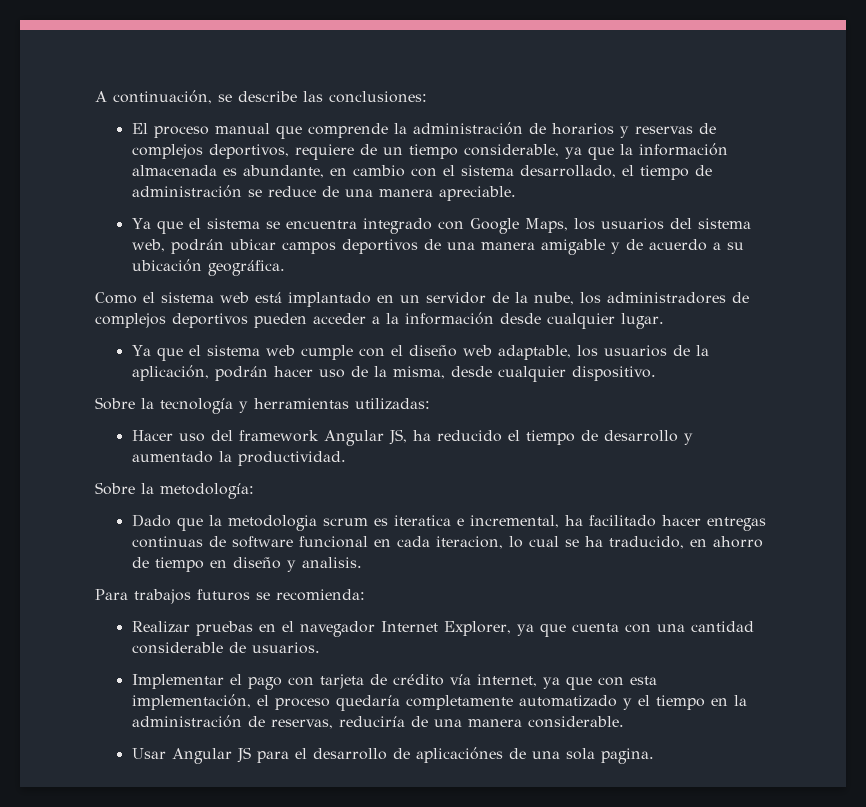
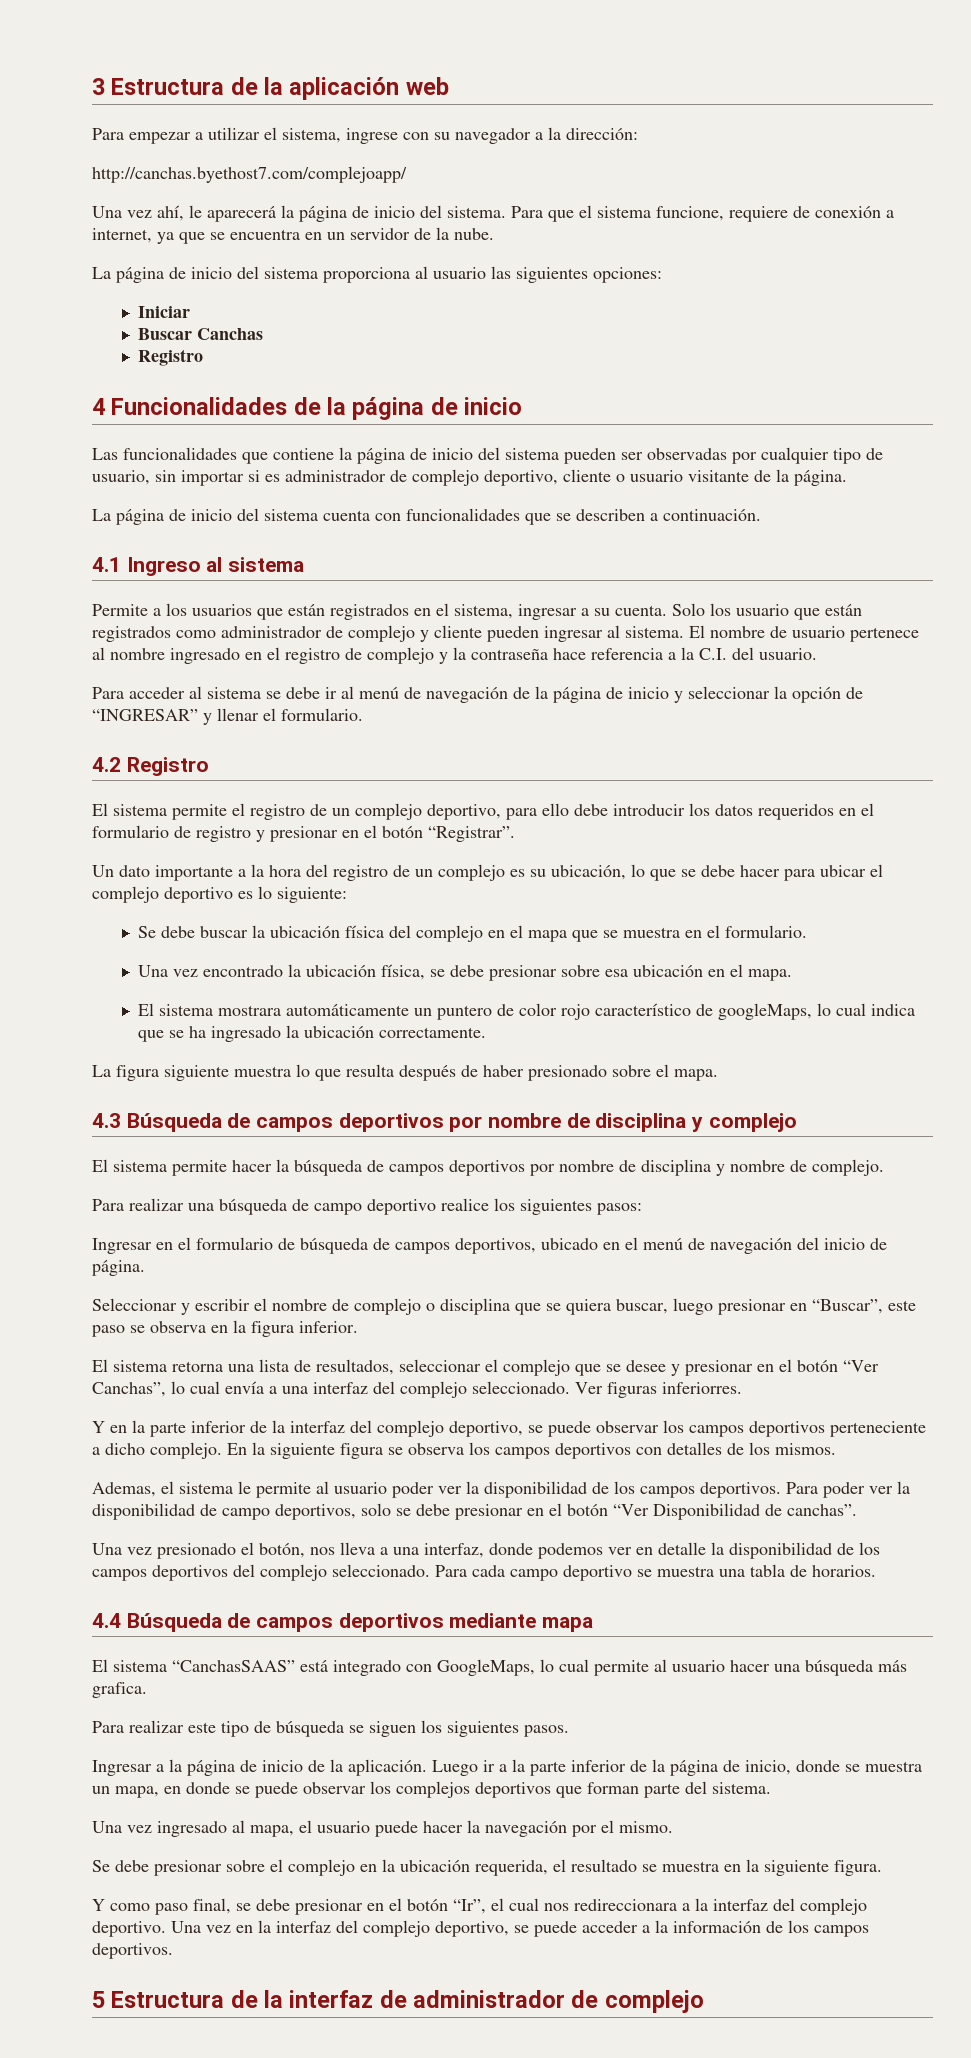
- A continuación, se describe las conclusiones:
- El proceso manual que comprende la administración de horarios y reservas de complejos deportivos, requiere de un tiempo considerable, ya que la información almacenada es abundante, en cambio con el sistema desarrollado, el tiempo de administración se reduce de una manera apreciable.
- Ya que el sistema se encuentra integrado con Google Maps, los usuarios del sistema web, podrán ubicar campos deportivos de una manera amigable y de acuerdo a su ubicación geográfica.
- Como el sistema web está implantado en un servidor de la nube, los administradores de complejos deportivos pueden acceder a la información desde cualquier lugar.
- Ya que el sistema web cumple con el diseño web adaptable, los usuarios de la aplicación, podrán hacer uso de la misma, desde cualquier dispositivo.
- Sobre la tecnología y herramientas utilizadas:
- Hacer uso del framework Angular JS, ha reducido el tiempo de desarrollo y aumentado la productividad.
- Sobre la metodología:
- Dado que la metodologia scrum es iteratica e incremental, ha facilitado hacer entregas continuas de software funcional en cada iteracion, lo cual se ha traducido, en ahorro de tiempo en diseño y analisis.
- Para trabajos futuros se recomienda:
- Realizar pruebas en el navegador Internet Explorer, ya que cuenta con una cantidad considerable de usuarios.
- Implementar el pago con tarjeta de crédito vía internet, ya que con esta implementación, el proceso quedaría completamente automatizado y el tiempo en la administración de reservas, reduciría de una manera considerable.
- Usar Angular JS para el desarrollo de aplicaciónes de una sola pagina.
+ 3 Estructura de la aplicación web
+ Para empezar a utilizar el sistema, ingrese con su navegador a la dirección:
+ http://canchas.byethost7.com/complejoapp/
+ Una vez ahí, le aparecerá la página de inicio del sistema. Para que el sistema funcione, requiere de conexión a internet, ya que se encuentra en un servidor de la nube.
+ La página de inicio del sistema proporciona al usuario las siguientes opciones:
+ Iniciar
+ Buscar Canchas
+ Registro
+ 4 Funcionalidades de la página de inicio
+ Las funcionalidades que contiene la página de inicio del sistema pueden ser observadas por cualquier tipo de usuario, sin importar si es administrador de complejo deportivo, cliente o usuario visitante de la página.
+ La página de inicio del sistema cuenta con funcionalidades que se describen a continuación.
+ 4.1 Ingreso al sistema
+ Permite a los usuarios que están registrados en el sistema, ingresar a su cuenta. Solo los usuario que están registrados como administrador de complejo y cliente pueden ingresar al sistema. El nombre de usuario pertenece al nombre ingresado en el registro de complejo y la contraseña hace referencia a la C.I. del usuario.
+ Para acceder al sistema se debe ir al menú de navegación de la página de inicio y seleccionar la opción de “INGRESAR” y llenar el formulario.
+ 4.2 Registro
+ El sistema permite el registro de un complejo deportivo, para ello debe introducir los datos requeridos en el formulario de registro y presionar en el botón “Registrar”.
+ Un dato importante a la hora del registro de un complejo es su ubicación, lo que se debe hacer para ubicar el complejo deportivo es lo siguiente:
+ Se debe buscar la ubicación física del complejo en el mapa que se muestra en el formulario.
+ Una vez encontrado la ubicación física, se debe presionar sobre esa ubicación en el mapa.
+ El sistema mostrara automáticamente un puntero de color rojo característico de googleMaps, lo cual indica que se ha ingresado la ubicación correctamente.
+ La figura siguiente muestra lo que resulta después de haber presionado sobre el mapa.
+ 4.3 Búsqueda de campos deportivos por nombre de disciplina y complejo
+ El sistema permite hacer la búsqueda de campos deportivos por nombre de disciplina y nombre de complejo.
+ Para realizar una búsqueda de campo deportivo realice los siguientes pasos:
+ Ingresar en el formulario de búsqueda de campos deportivos, ubicado en el menú de navegación del inicio de página.
+ Seleccionar y escribir el nombre de complejo o disciplina que se quiera buscar, luego presionar en “Buscar”, este paso se observa en la figura inferior.
+ El sistema retorna una lista de resultados, seleccionar el complejo que se desee y presionar en el botón “Ver Canchas”, lo cual envía a una interfaz del complejo seleccionado. Ver figuras inferiorres.
+ Y en la parte inferior de la interfaz del complejo deportivo, se puede observar los campos deportivos perteneciente a dicho complejo. En la siguiente figura se observa los campos deportivos con detalles de los mismos.
+ Ademas, el sistema le permite al usuario poder ver la disponibilidad de los campos deportivos. Para poder ver la disponibilidad de campo deportivos, solo se debe presionar en el botón “Ver Disponibilidad de canchas”.
+ Una vez presionado el botón, nos lleva a una interfaz, donde podemos ver en detalle la disponibilidad de los campos deportivos del complejo seleccionado. Para cada campo deportivo se muestra una tabla de horarios.
+ 4.4 Búsqueda de campos deportivos mediante mapa
+ El sistema “CanchasSAAS” está integrado con GoogleMaps, lo cual permite al usuario hacer una búsqueda más grafica.
+ Para realizar este tipo de búsqueda se siguen los siguientes pasos.
+ Ingresar a la página de inicio de la aplicación. Luego ir a la parte inferior de la página de inicio, donde se muestra un mapa, en donde se puede observar los complejos deportivos que forman parte del sistema.
+ Una vez ingresado al mapa, el usuario puede hacer la navegación por el mismo.
+ Se debe presionar sobre el complejo en la ubicación requerida, el resultado se muestra en la siguiente figura.
+ Y como paso final, se debe presionar en el botón “Ir”, el cual nos redireccionara a la interfaz del complejo deportivo. Una vez en la interfaz del complejo deportivo, se puede acceder a la información de los campos deportivos.
+ 5 Estructura de la interfaz de administrador de complejo

